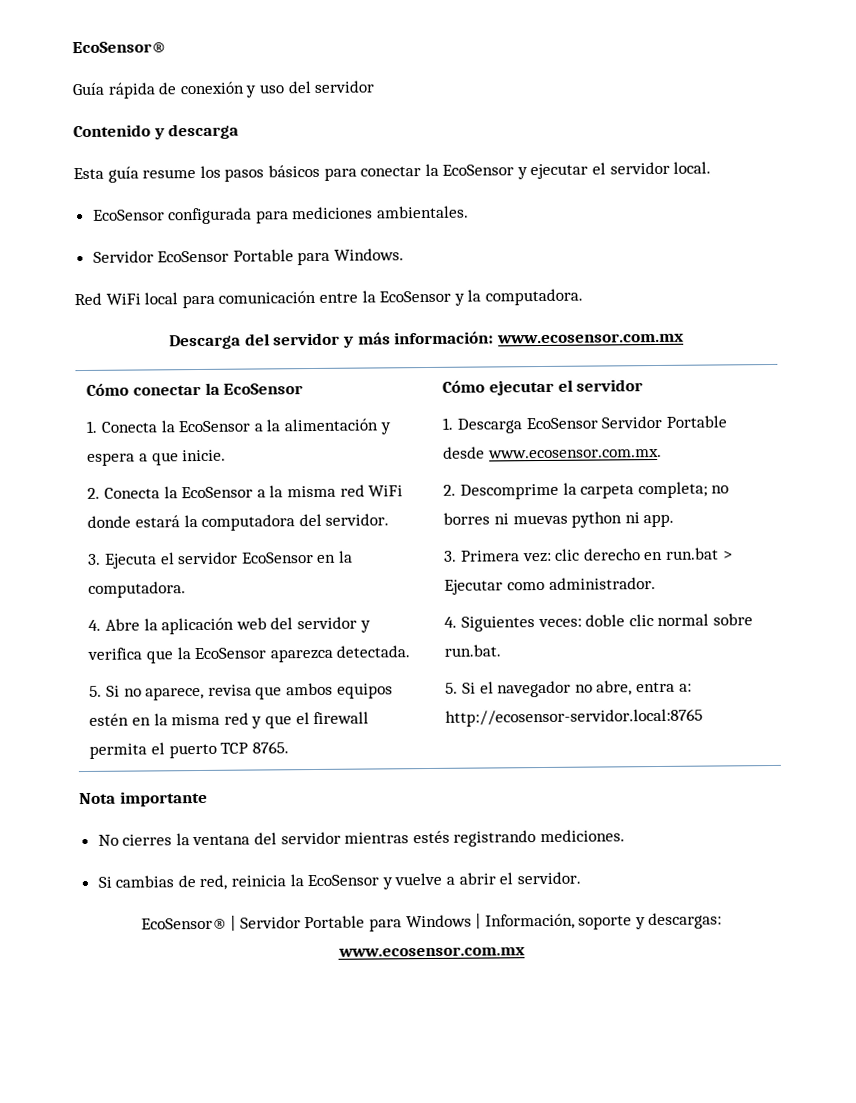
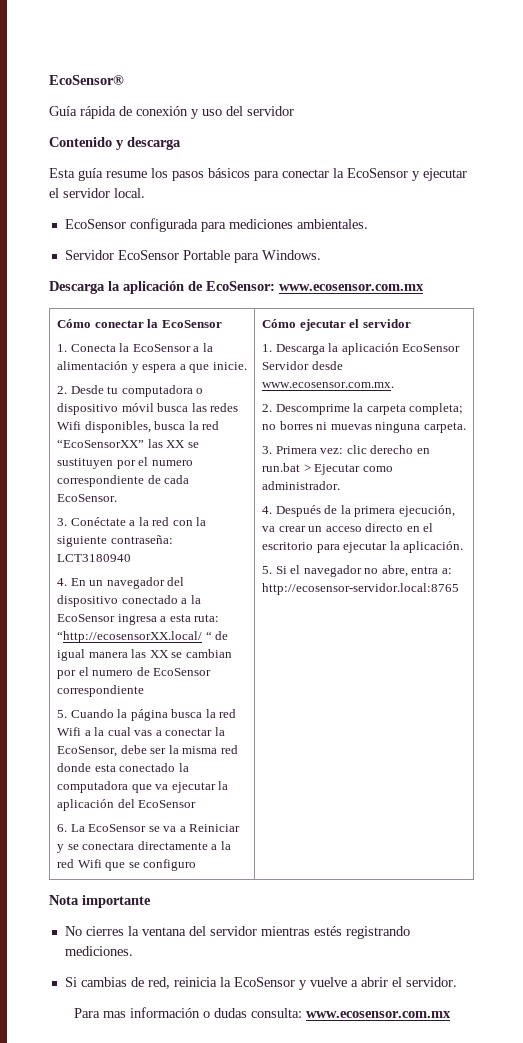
- Red WiFi local para comunicación entre la EcoSensor y la computadora.
- Descarga del servidor y más información: www.ecosensor.com.mx
+ Descarga la aplicación de EcoSensor: www.ecosensor.com.mx
- 2. Conecta la EcoSensor a la misma red WiFi donde estará la computadora del servidor.
- 3. Ejecuta el servidor EcoSensor en la computadora.
- 4. Abre la aplicación web del servidor y verifica que la EcoSensor aparezca detectada.
- 5. Si no aparece, revisa que ambos equipos estén en la misma red y que el firewall permita el puerto TCP 8765.
+ 2. Desde tu computadora o dispositivo móvil busca las redes Wifi disponibles, busca la red “EcoSensorXX” las XX se sustituyen por el numero correspondiente de cada EcoSensor.
+ 3. Conéctate a la red con la siguiente contraseña: LCT3180940
+ 4. En un navegador del dispositivo conectado a la EcoSensor ingresa a esta ruta: “http://ecosensorXX.local/ “ de igual manera las XX se cambian por el numero de EcoSensor correspondiente
+ 5. Cuando la página busca la red Wifi a la cual vas a conectar la EcoSensor, debe ser la misma red donde esta conectado la computadora que va ejecutar la aplicación del EcoSensor
+ 6. La EcoSensor se va a Reiniciar y se conectara directamente a la red Wifi que se configuro
- 1. Descarga EcoSensor Servidor Portable desde www.ecosensor.com.mx.
+ 1. Descarga la aplicación EcoSensor Servidor desde www.ecosensor.com.mx.
- 2. Descomprime la carpeta completa; no borres ni muevas python ni app.
+ 2. Descomprime la carpeta completa; no borres ni muevas ninguna carpeta.
- 4. Siguientes veces: doble clic normal sobre run.bat.
+ 4. Después de la primera ejecución, va crear un acceso directo en el escritorio para ejecutar la aplicación.
- EcoSensor® | Servidor Portable para Windows | Información, soporte y descargas: www.ecosensor.com.mx
+ Para mas información o dudas consulta: www.ecosensor.com.mx

